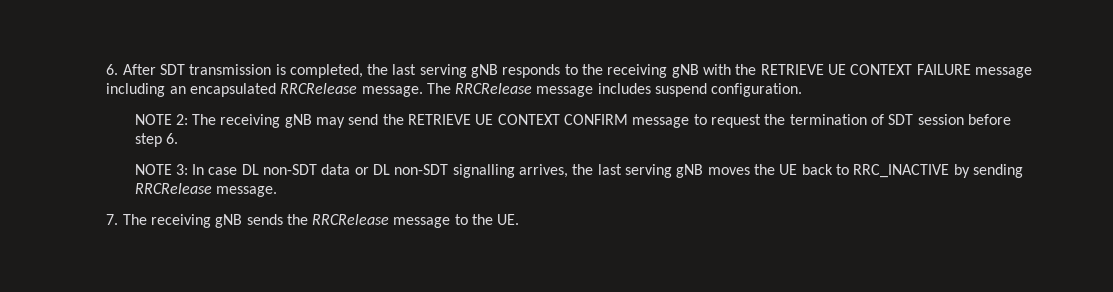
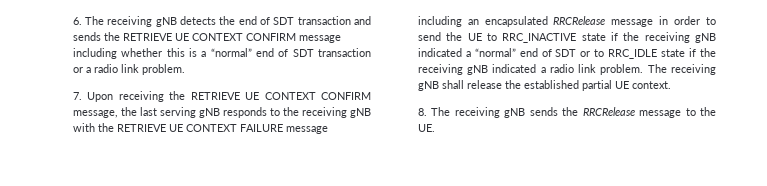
- 6. After SDT transmission is completed, the last serving gNB responds to the receiving gNB with the RETRIEVE UE CONTEXT FAILURE message including an encapsulated RRCRelease message. The RRCRelease message includes suspend configuration.
- NOTE 2: The receiving gNB may send the RETRIEVE UE CONTEXT CONFIRM message to request the termination of SDT session before step 6.
- NOTE 3: In case DL non-SDT data or DL non-SDT signalling arrives, the last serving gNB moves the UE back to RRC_INACTIVE by sending RRCRelease message.
- 7. The receiving gNB sends the RRCRelease message to the UE.
+ 6. The receiving gNB detects the end of SDT transaction and sends the RETRIEVE UE CONTEXT CONFIRM message including whether this is a “normal” end of SDT transaction or a radio link problem.
+ 7. Upon receiving the RETRIEVE UE CONTEXT CONFIRM message, the last serving gNB responds to the receiving gNB with the RETRIEVE UE CONTEXT FAILURE message including an encapsulated RRCRelease message in order to send the UE to RRC_INACTIVE state if the receiving gNB indicated a “normal” end of SDT or to RRC_IDLE state if the receiving gNB indicated a radio link problem. The receiving gNB shall release the established partial UE context.
+ 8. The receiving gNB sends the RRCRelease message to the UE.

